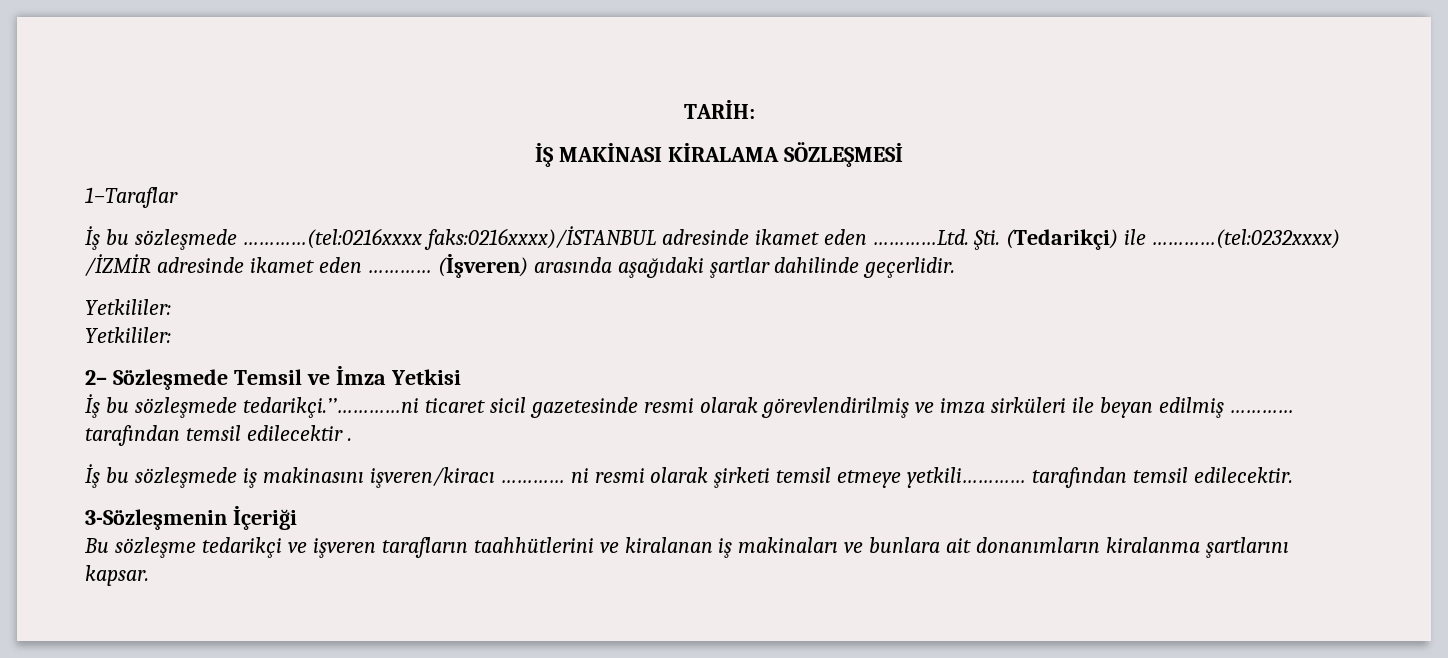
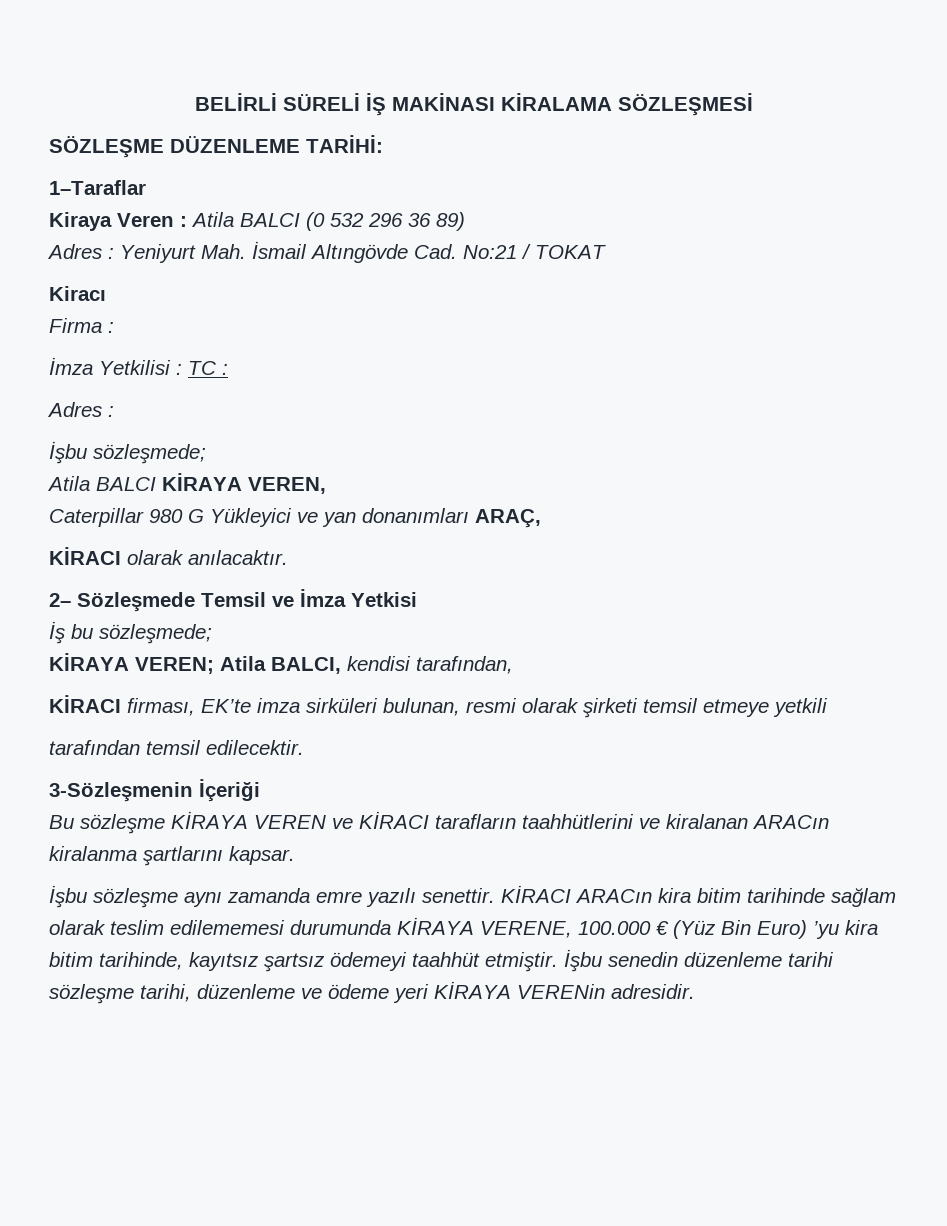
- TARİH:
- İŞ MAKİNASI KİRALAMA SÖZLEŞMESİ
+ BELİRLİ SÜRELİ İŞ MAKİNASI KİRALAMA SÖZLEŞMESİ
+ SÖZLEŞME DÜZENLEME TARİHİ:
  1–Taraflar
- İş bu sözleşmede …………(tel:0216xxxx faks:0216xxxx)/İSTANBUL adresinde ikamet eden …………Ltd. Şti. (Tedarikçi) ile …………(tel:0232xxxx) /İZMİR adresinde ikamet eden ………… (İşveren) arasında aşağıdaki şartlar dahilinde geçerlidir.
- Yetkililer:
- Yetkililer:
+ Kiraya Veren : Atila BALCI (0 532 296 36 89)
+ Adres : Yeniyurt Mah. İsmail Altıngövde Cad. No:21 / TOKAT
+ Kiracı
+ Firma :
+ İmza Yetkilisi : TC :
+ Adres :
+ İşbu sözleşmede;
+ Atila BALCI KİRAYA VEREN,
+ Caterpillar 980 G Yükleyici ve yan donanımları ARAÇ,
+ KİRACI olarak anılacaktır.
- İş bu sözleşmede tedarikçi.’’…………ni ticaret sicil gazetesinde resmi olarak görevlendirilmiş ve imza sirküleri ile beyan edilmiş ………… tarafından temsil edilecektir .
- İş bu sözleşmede iş makinasını işveren/kiracı ………… ni resmi olarak şirketi temsil etmeye yetkili………… tarafından temsil edilecektir.
+ İş bu sözleşmede;
+ KİRAYA VEREN; Atila BALCI, kendisi tarafından,
+ KİRACI firması, EK’te imza sirküleri bulunan, resmi olarak şirketi temsil etmeye yetkili
+ tarafından temsil edilecektir.
- Bu sözleşme tedarikçi ve işveren tarafların taahhütlerini ve kiralanan iş makinaları ve bunlara ait donanımların kiralanma şartlarını kapsar.
+ Bu sözleşme KİRAYA VEREN ve KİRACI tarafların taahhütlerini ve kiralanan ARACın kiralanma şartlarını kapsar.
+ İşbu sözleşme aynı zamanda emre yazılı senettir. KİRACI ARACın kira bitim tarihinde sağlam olarak teslim edilememesi durumunda KİRAYA VERENE, 100.000 € (Yüz Bin Euro) ’yu kira bitim tarihinde, kayıtsız şartsız ödemeyi taahhüt etmiştir. İşbu senedin düzenleme tarihi sözleşme tarihi, düzenleme ve ödeme yeri KİRAYA VERENin adresidir.

